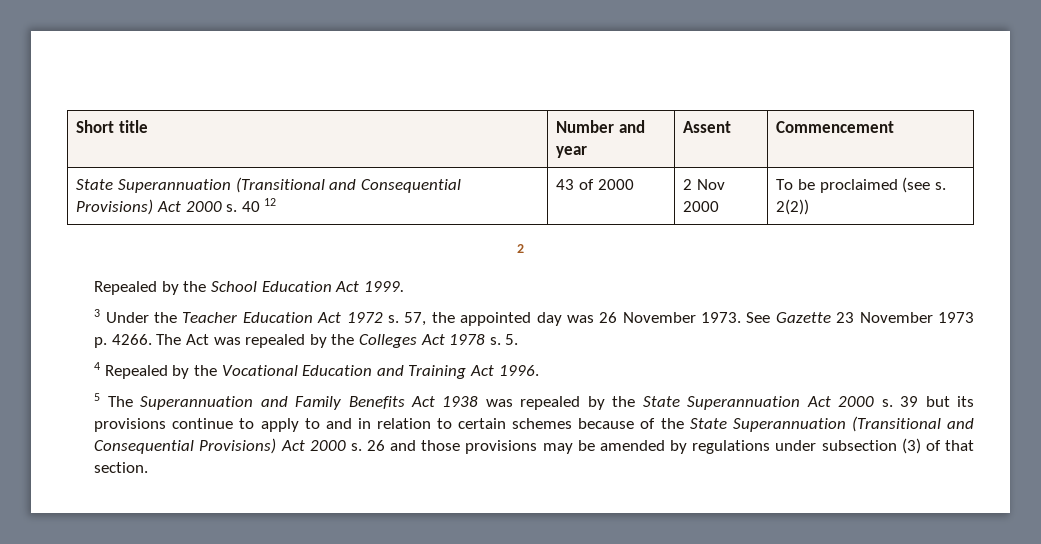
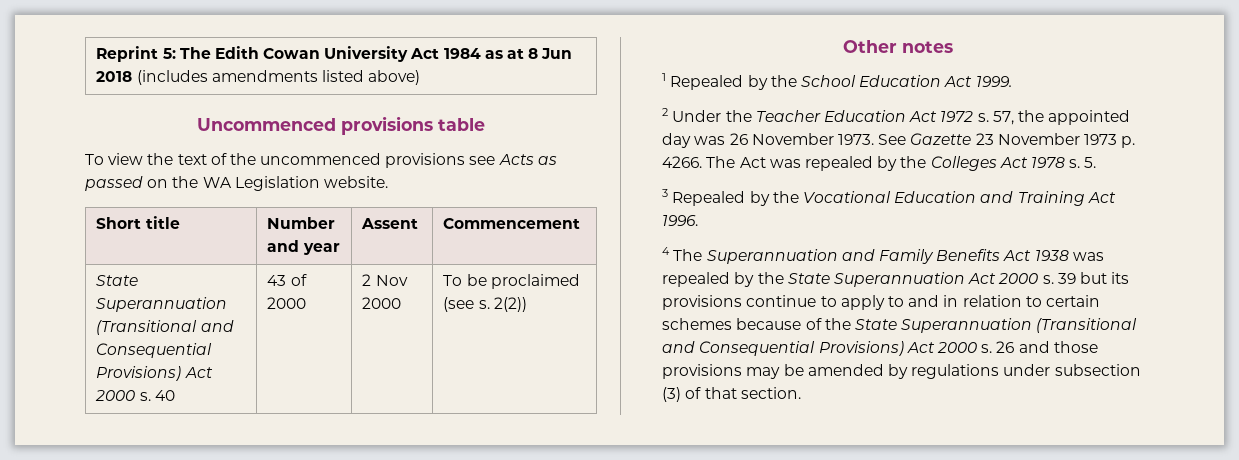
+ Reprint 5: The Edith Cowan University Act 1984 as at 8 Jun 2018 (includes amendments listed above)
+ Uncommenced provisions table
+ To view the text of the uncommenced provisions see Acts as passed on the WA Legislation website.
- State Superannuation (Transitional and Consequential Provisions) Act 2000 s. 40 12 | 43 of 2000 | 2 Nov 2000 | To be proclaimed (see s. 2(2))
- 2
- Repealed by the School Education Act 1999.
+ State Superannuation (Transitional and Consequential Provisions) Act 2000 s. 40 | 43 of 2000 | 2 Nov 2000 | To be proclaimed (see s. 2(2))
+ Other notes
+ 1 Repealed by the School Education Act 1999.
- 3 Under the Teacher Education Act 1972 s.
+ 2 Under the Teacher Education Act 1972 s.
- 4 Repealed by the Vocational Education and Training Act 1996.
+ 3 Repealed by the Vocational Education and Training Act 1996.
- 5 The Superannuation and Family Benefits Act 1938 was repealed by the State Superannuation Act 2000 s.
+ 4 The Superannuation and Family Benefits Act 1938 was repealed by the State Superannuation Act 2000 s.

